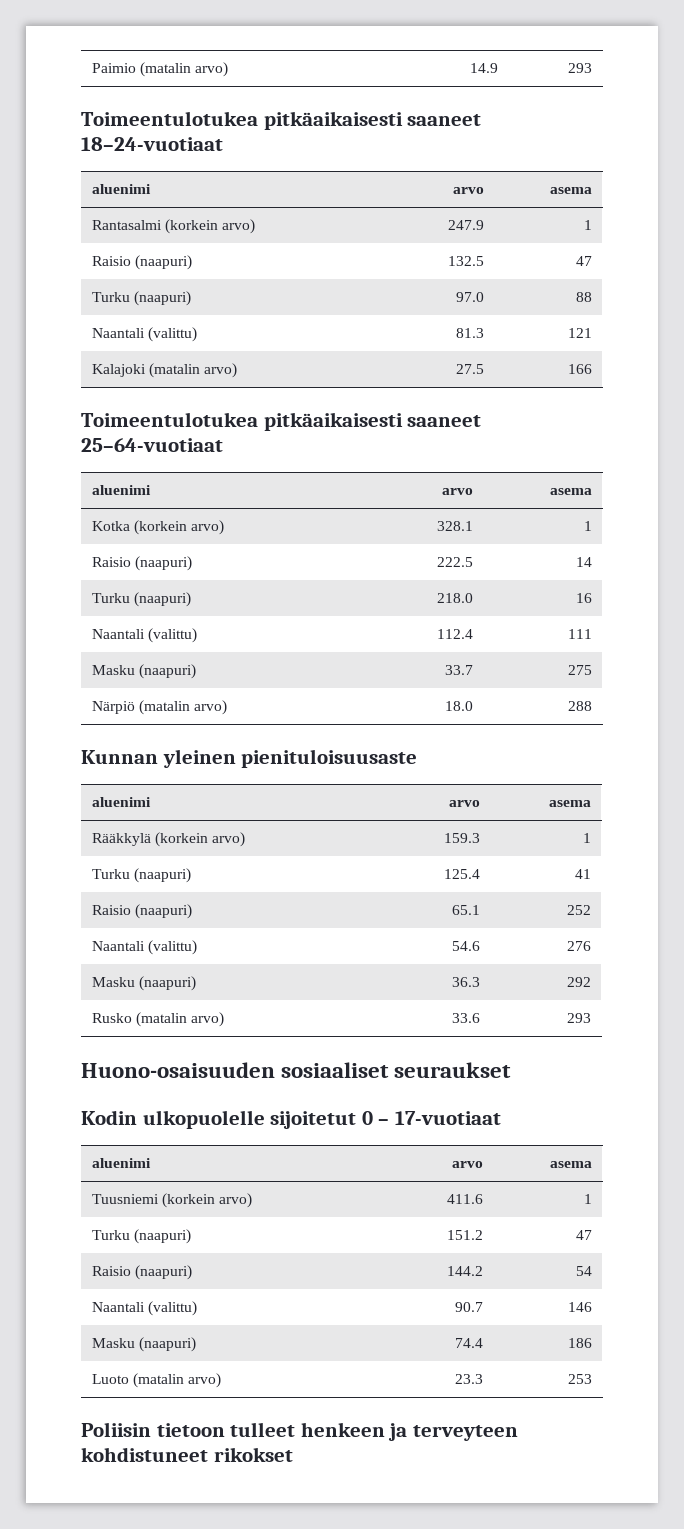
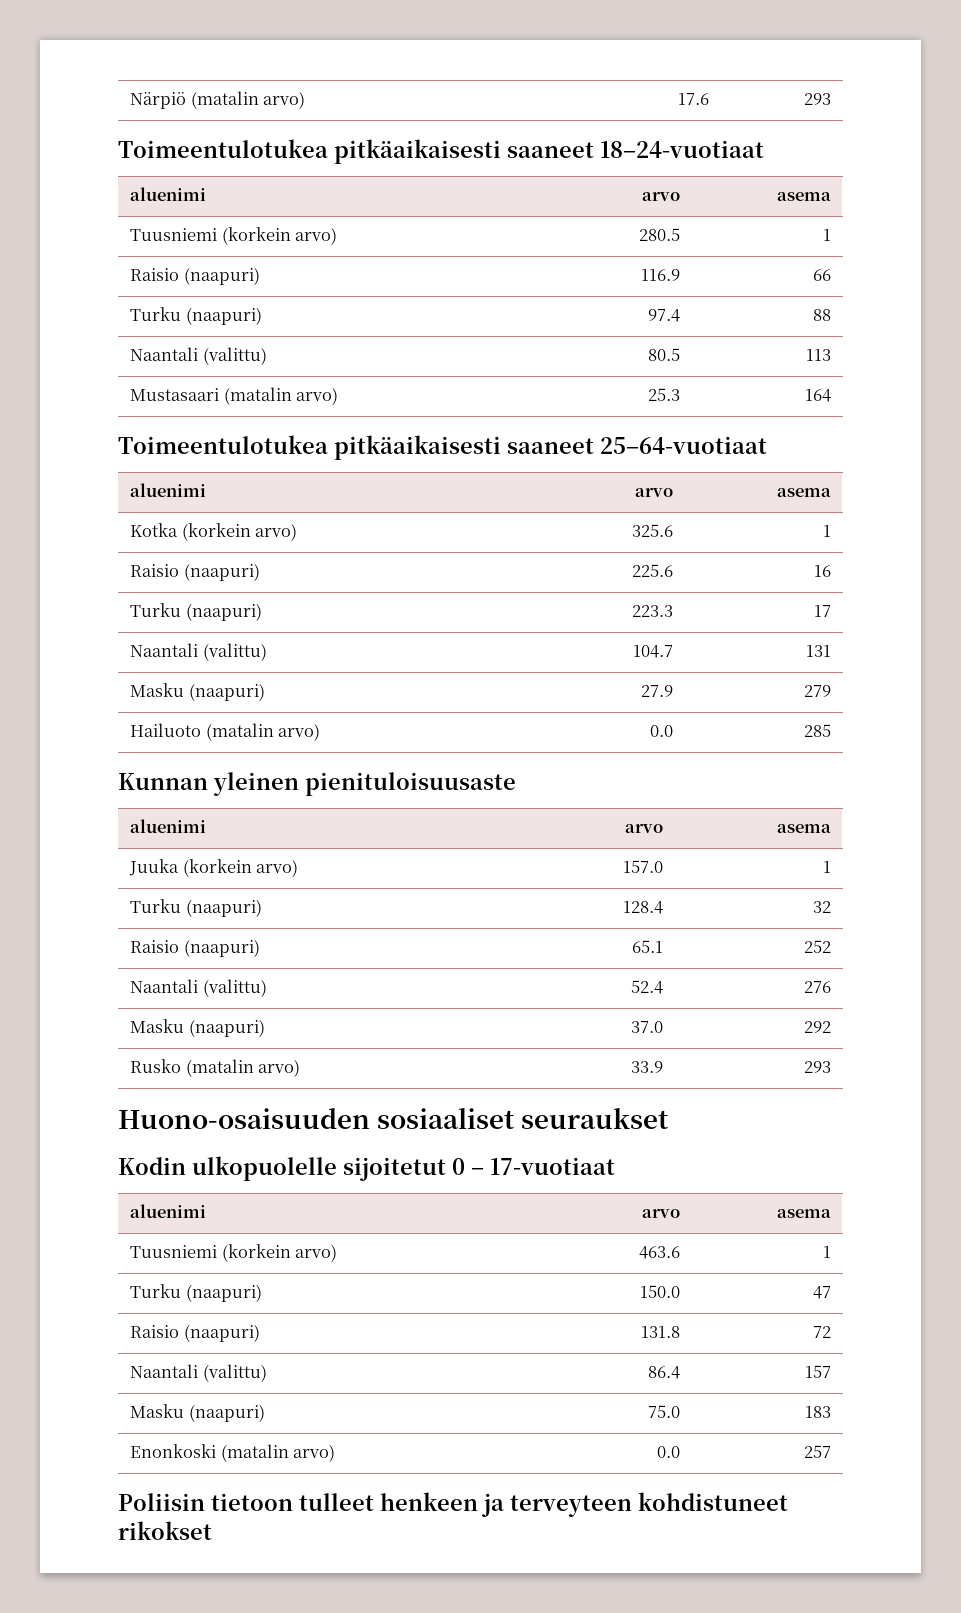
- Paimio (matalin arvo) | 14.9 | 293
+ Närpiö (matalin arvo) | 17.6 | 293
- Rantasalmi (korkein arvo) | 247.9 | 1
- Raisio (naapuri) | 132.5 | 47
- Turku (naapuri) | 97.0 | 88
+ Tuusniemi (korkein arvo) | 280.5 | 1
+ Raisio (naapuri) | 116.9 | 66
+ Turku (naapuri) | 97.4 | 88
- Naantali (valittu) | 81.3 | 121
- Kalajoki (matalin arvo) | 27.5 | 166
+ Naantali (valittu) | 80.5 | 113
+ Mustasaari (matalin arvo) | 25.3 | 164
- Kotka (korkein arvo) | 328.1 | 1
- Raisio (naapuri) | 222.5 | 14
- Turku (naapuri) | 218.0 | 16
- Naantali (valittu) | 112.4 | 111
- Masku (naapuri) | 33.7 | 275
- Närpiö (matalin arvo) | 18.0 | 288
+ Kotka (korkein arvo) | 325.6 | 1
+ Raisio (naapuri) | 225.6 | 16
+ Turku (naapuri) | 223.3 | 17
+ Naantali (valittu) | 104.7 | 131
+ Masku (naapuri) | 27.9 | 279
+ Hailuoto (matalin arvo) | 0.0 | 285
- Rääkkylä (korkein arvo) | 159.3 | 1
- Turku (naapuri) | 125.4 | 41
+ Juuka (korkein arvo) | 157.0 | 1
+ Turku (naapuri) | 128.4 | 32
- Naantali (valittu) | 54.6 | 276
+ Naantali (valittu) | 52.4 | 276
- Masku (naapuri) | 36.3 | 292
+ Masku (naapuri) | 37.0 | 292
- Rusko (matalin arvo) | 33.6 | 293
+ Rusko (matalin arvo) | 33.9 | 293
- Tuusniemi (korkein arvo) | 411.6 | 1
- Turku (naapuri) | 151.2 | 47
+ Tuusniemi (korkein arvo) | 463.6 | 1
+ Turku (naapuri) | 150.0 | 47
- Raisio (naapuri) | 144.2 | 54
- Naantali (valittu) | 90.7 | 146
- Masku (naapuri) | 74.4 | 186
- Luoto (matalin arvo) | 23.3 | 253
+ Raisio (naapuri) | 131.8 | 72
+ Naantali (valittu) | 86.4 | 157
+ Masku (naapuri) | 75.0 | 183
+ Enonkoski (matalin arvo) | 0.0 | 257

